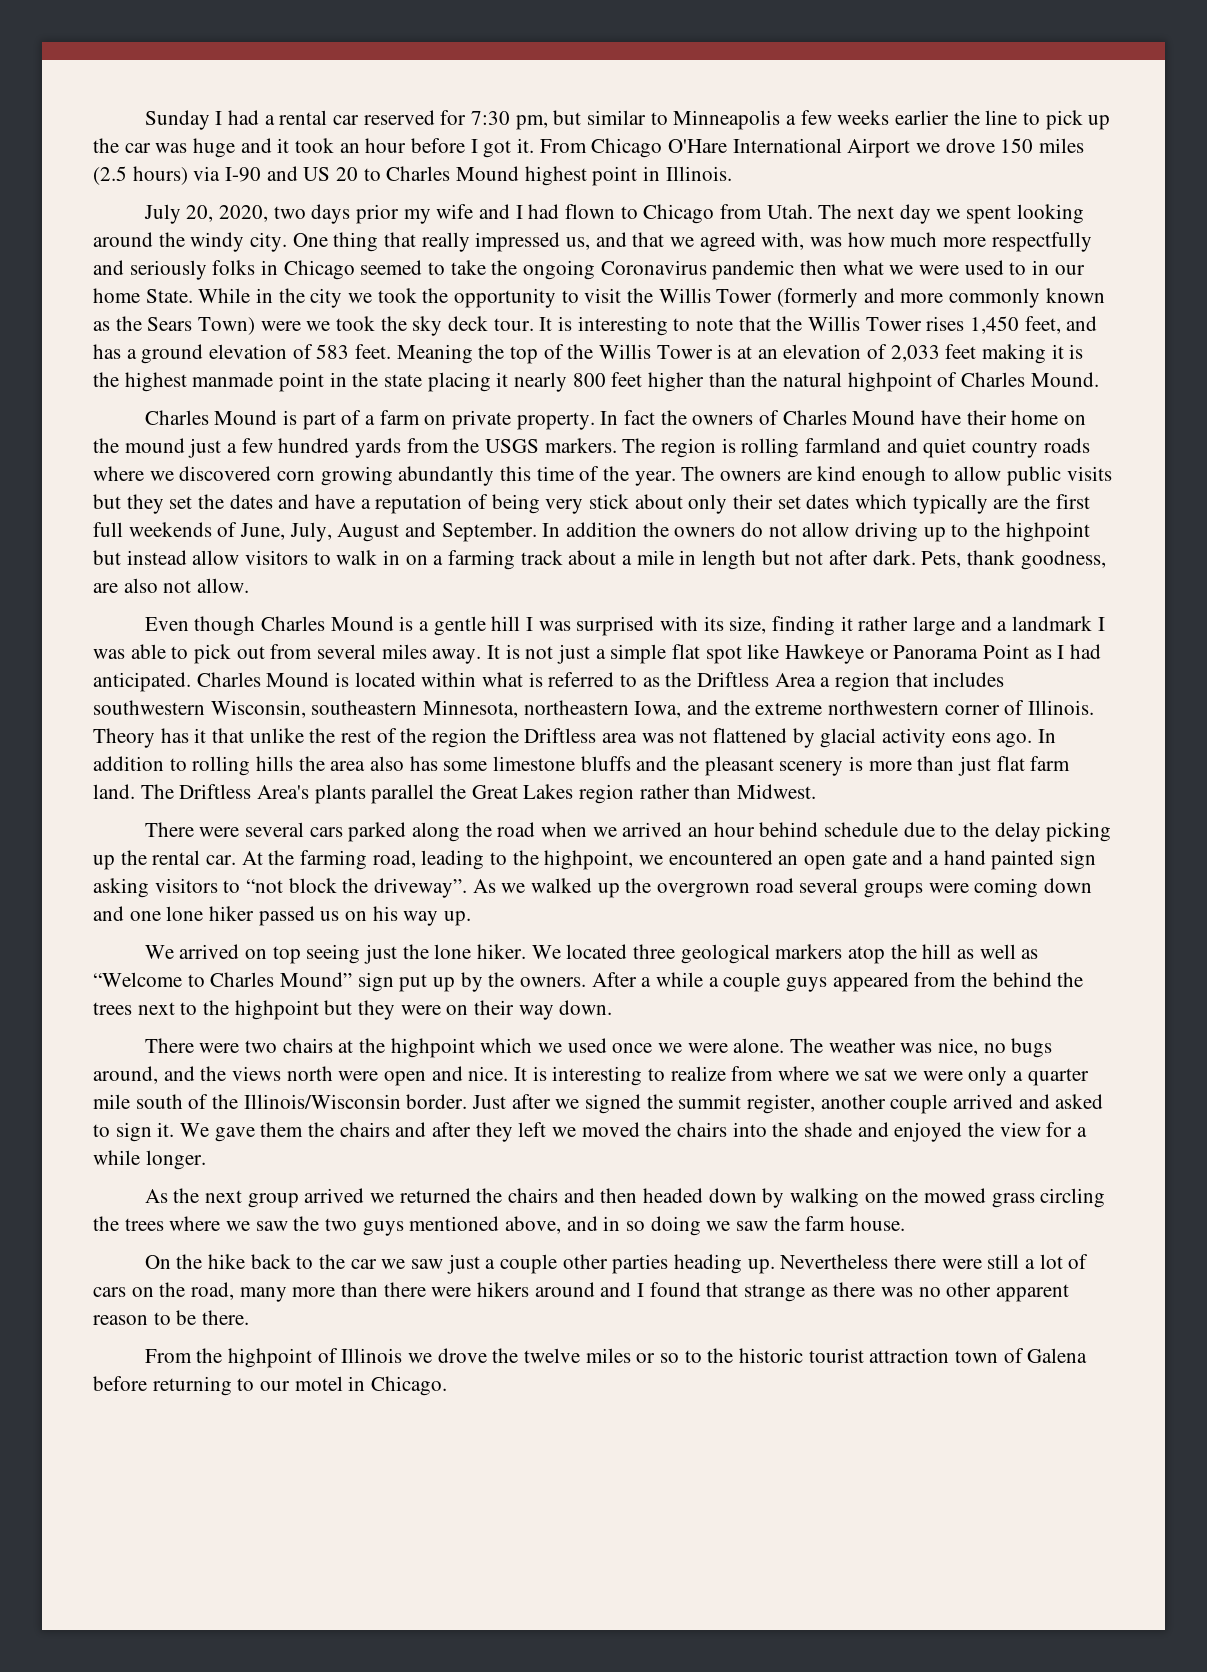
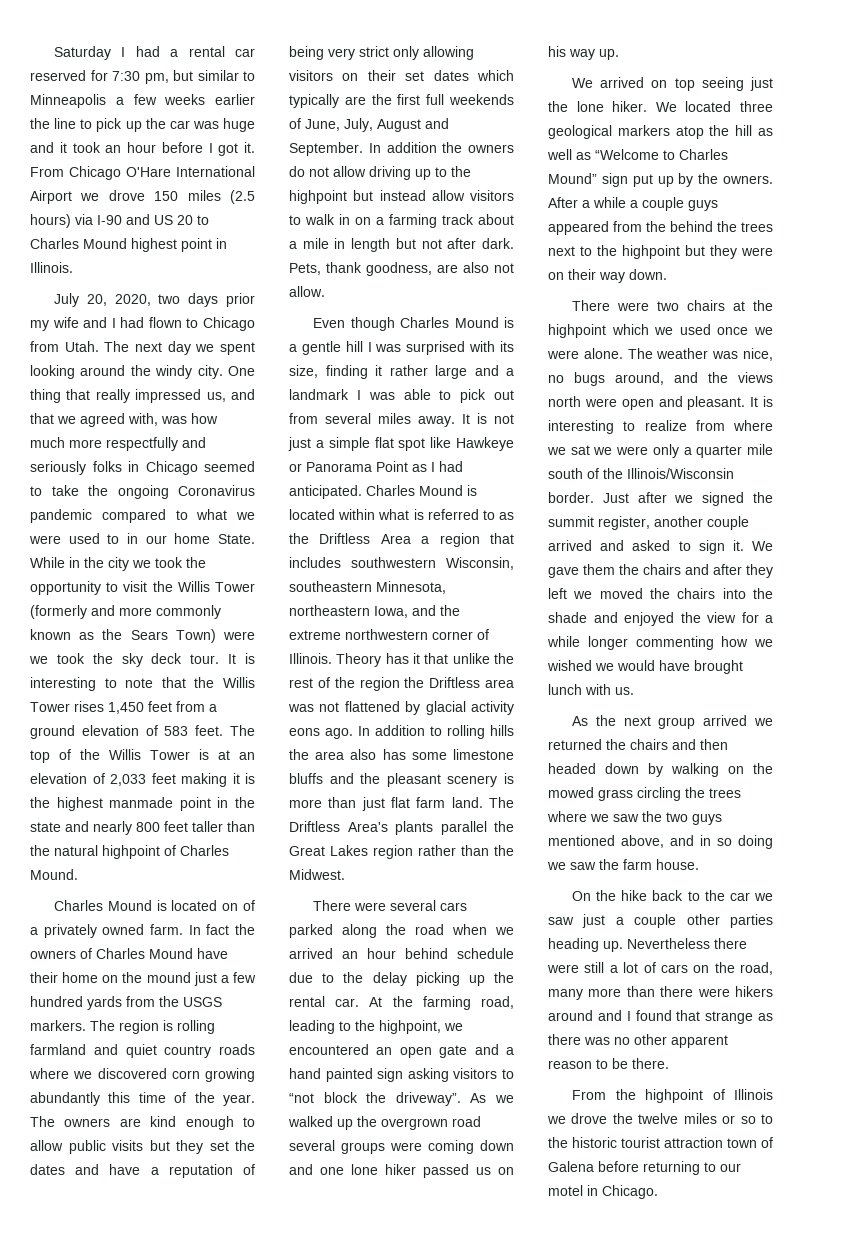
- Sunday I had a rental car reserved for 7:30 pm, but similar to Minneapolis a few weeks earlier the line to pick up the car was huge and it took an hour before I got it.
+ Saturday I had a rental car reserved for 7:30 pm, but similar to Minneapolis a few weeks earlier the line to pick up the car was huge and it took an hour before I got it.
- One thing that really impressed us, and that we agreed with, was how much more respectfully and seriously folks in Chicago seemed to take the ongoing Coronavirus pandemic then what we were used to in our home State.
+ One thing that really impressed us, and that we agreed with, was how much more respectfully and seriously folks in Chicago seemed to take the ongoing Coronavirus pandemic compared to what we were used to in our home State.
- It is interesting to note that the Willis Tower rises 1,450 feet, and has a ground elevation of 583 feet.
+ It is interesting to note that the Willis Tower rises 1,450 feet from a ground elevation of 583 feet.
- Meaning the top of the Willis Tower is at an elevation of 2,033 feet making it is the highest manmade point in the state placing it nearly 800 feet higher than the natural highpoint of Charles Mound.
+ The top of the Willis Tower is at an elevation of 2,033 feet making it is the highest manmade point in the state and nearly 800 feet taller than the natural highpoint of Charles Mound.
- Charles Mound is part of a farm on private property.
+ Charles Mound is located on of a privately owned farm.
- The owners are kind enough to allow public visits but they set the dates and have a reputation of being very stick about only their set dates which typically are the first full weekends of June, July, August and September.
+ The owners are kind enough to allow public visits but they set the dates and have a reputation of being very strict only allowing visitors on their set dates which typically are the first full weekends of June, July, August and September.
- The Driftless Area's plants parallel the Great Lakes region rather than Midwest.
+ The Driftless Area's plants parallel the Great Lakes region rather than the Midwest.
- The weather was nice, no bugs around, and the views north were open and nice.
+ The weather was nice, no bugs around, and the views north were open and pleasant.
- We gave them the chairs and after they left we moved the chairs into the shade and enjoyed the view for a while longer.
+ We gave them the chairs and after they left we moved the chairs into the shade and enjoyed the view for a while longer commenting how we wished we would have brought lunch with us.

